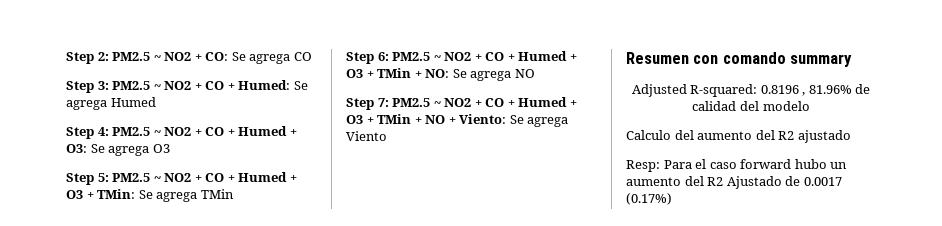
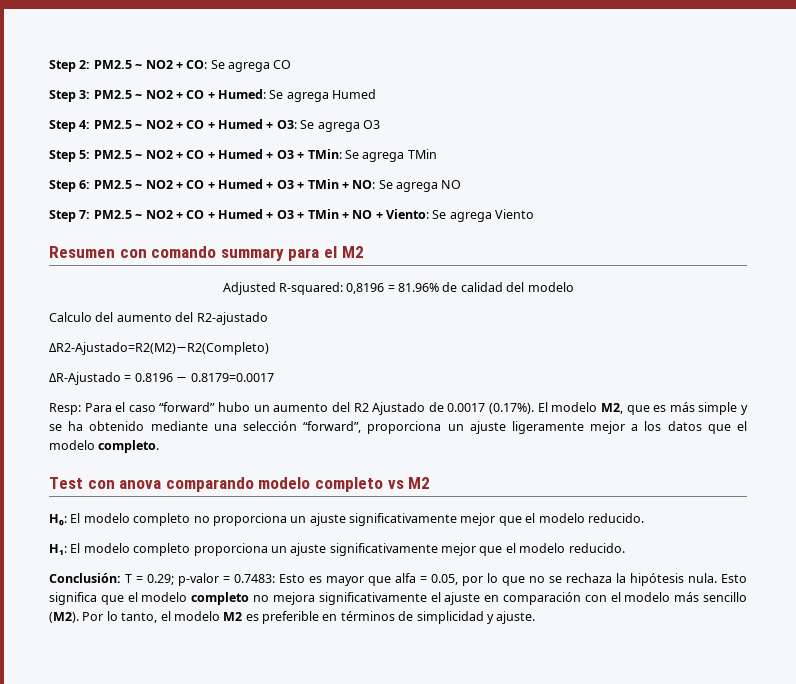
- Resumen con comando summary
+ Resumen con comando summary para el M2
- Adjusted R-squared: 0.8196 , 81.96% de calidad del modelo
+ Adjusted R-squared: 0,8196 = 81.96% de calidad del modelo
- Calculo del aumento del R2 ajustado
+ Calculo del aumento del R2-ajustado
+ ΔR2-Ajustado=R2(M2)−R2(Completo)
+ ΔR-Ajustado = 0.8196 − 0.8179=0.0017
- Resp: Para el caso forward hubo un aumento del R2 Ajustado de 0.0017 (0.17%)
+ Resp: Para el caso “forward” hubo un aumento del R2 Ajustado de 0.0017 (0.17%). El modelo M2, que es más simple y se ha obtenido mediante una selección “forward”, proporciona un ajuste ligeramente mejor a los datos que el modelo completo.
+ Test con anova comparando modelo completo vs M2
+ H₀: El modelo completo no proporciona un ajuste significativamente mejor que el modelo reducido.
+ H₁: El modelo completo proporciona un ajuste significativamente mejor que el modelo reducido.
+ Conclusión: T = 0.29; p-valor = 0.7483: Esto es mayor que alfa = 0.05, por lo que no se rechaza la hipótesis nula. Esto significa que el modelo completo no mejora significativamente el ajuste en comparación con el modelo más sencillo (M2). Por lo tanto, el modelo M2 es preferible en términos de simplicidad y ajuste.

